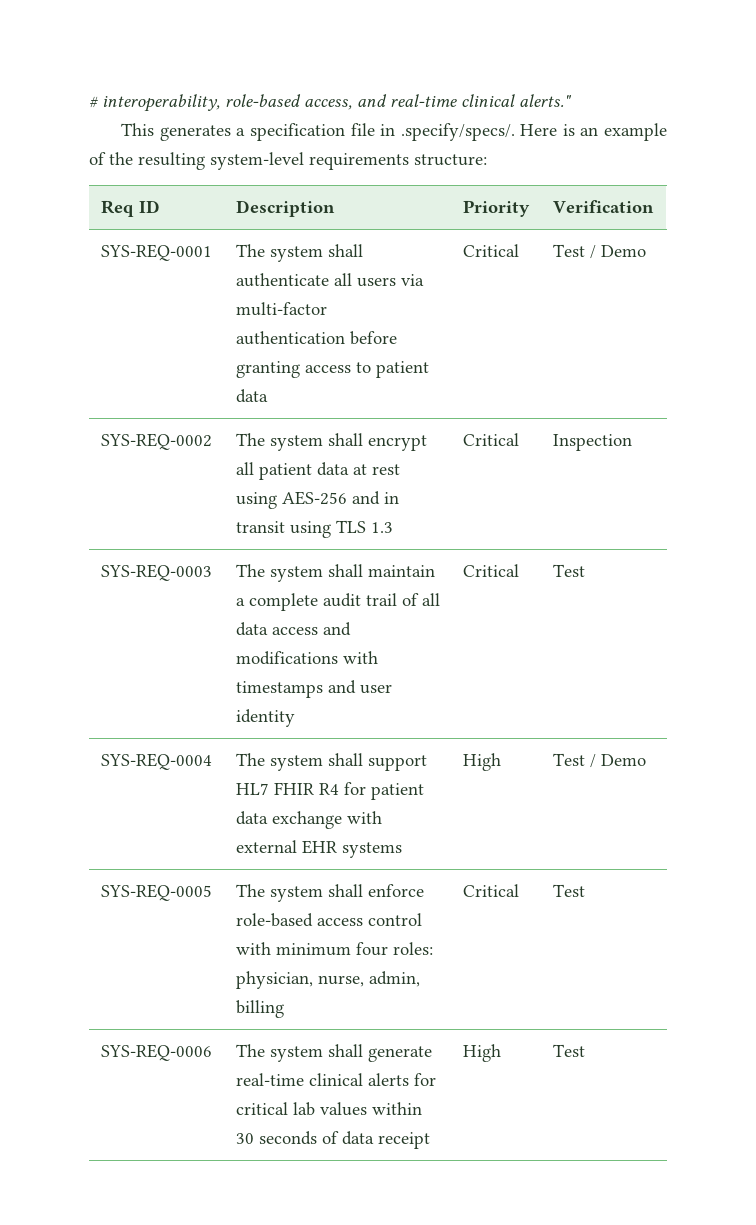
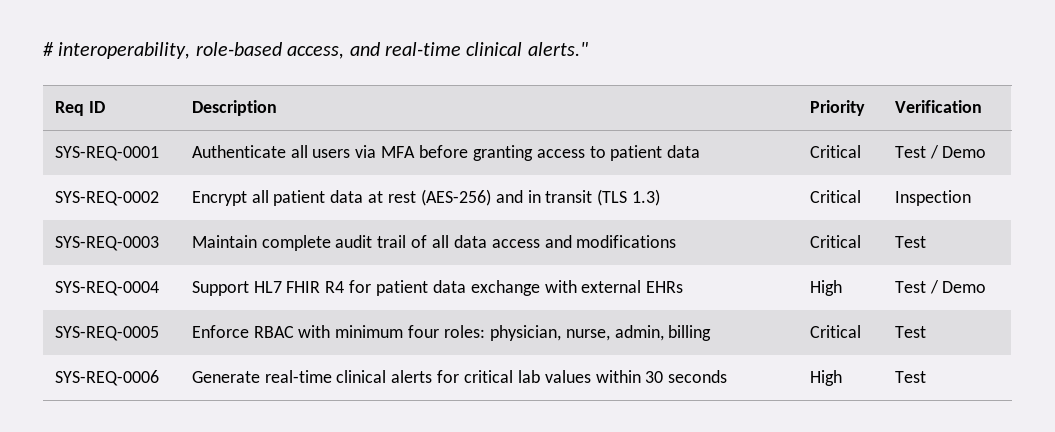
- This generates a specification file in .specify/specs/. Here is an example of the resulting system-level requirements structure:
- SYS-REQ-0001 | The system shall authenticate all users via multi-factor authentication before granting access to patient data | Critical | Test / Demo
+ SYS-REQ-0001 | Authenticate all users via MFA before granting access to patient data | Critical | Test / Demo
- SYS-REQ-0002 | The system shall encrypt all patient data at rest using AES-256 and in transit using TLS 1.3 | Critical | Inspection
+ SYS-REQ-0002 | Encrypt all patient data at rest (AES-256) and in transit (TLS 1.3) | Critical | Inspection
- SYS-REQ-0003 | The system shall maintain a complete audit trail of all data access and modifications with timestamps and user identity | Critical | Test
+ SYS-REQ-0003 | Maintain complete audit trail of all data access and modifications | Critical | Test
- SYS-REQ-0004 | The system shall support HL7 FHIR R4 for patient data exchange with external EHR systems | High | Test / Demo
+ SYS-REQ-0004 | Support HL7 FHIR R4 for patient data exchange with external EHRs | High | Test / Demo
- SYS-REQ-0005 | The system shall enforce role-based access control with minimum four roles: physician, nurse, admin, billing | Critical | Test
+ SYS-REQ-0005 | Enforce RBAC with minimum four roles: physician, nurse, admin, billing | Critical | Test
- SYS-REQ-0006 | The system shall generate real-time clinical alerts for critical lab values within 30 seconds of data receipt | High | Test
+ SYS-REQ-0006 | Generate real-time clinical alerts for critical lab values within 30 seconds | High | Test

